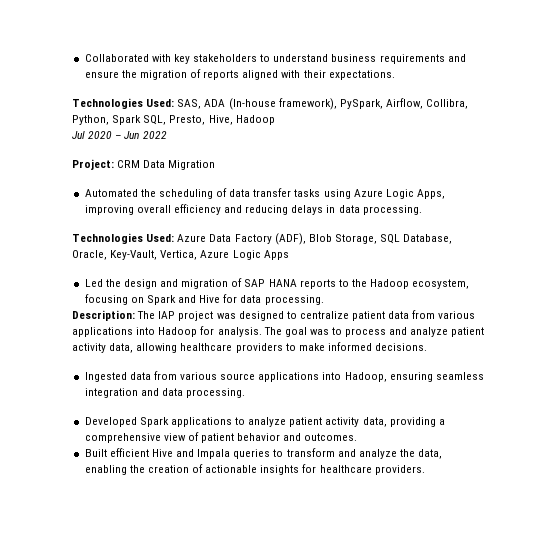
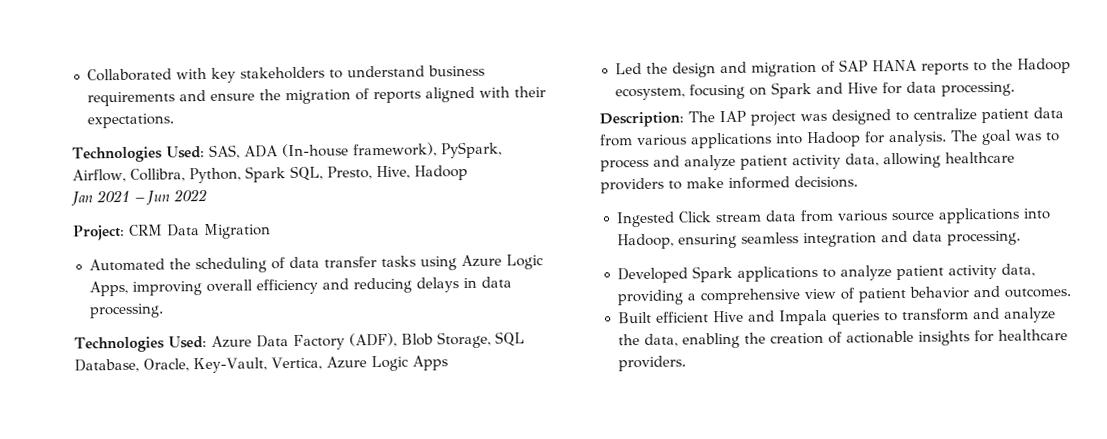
- Jul 2020 – Jun 2022
+ Jan 2021 – Jun 2022
- Ingested data from various source applications into Hadoop, ensuring seamless integration and data processing.
+ Ingested Click stream data from various source applications into Hadoop, ensuring seamless integration and data processing.

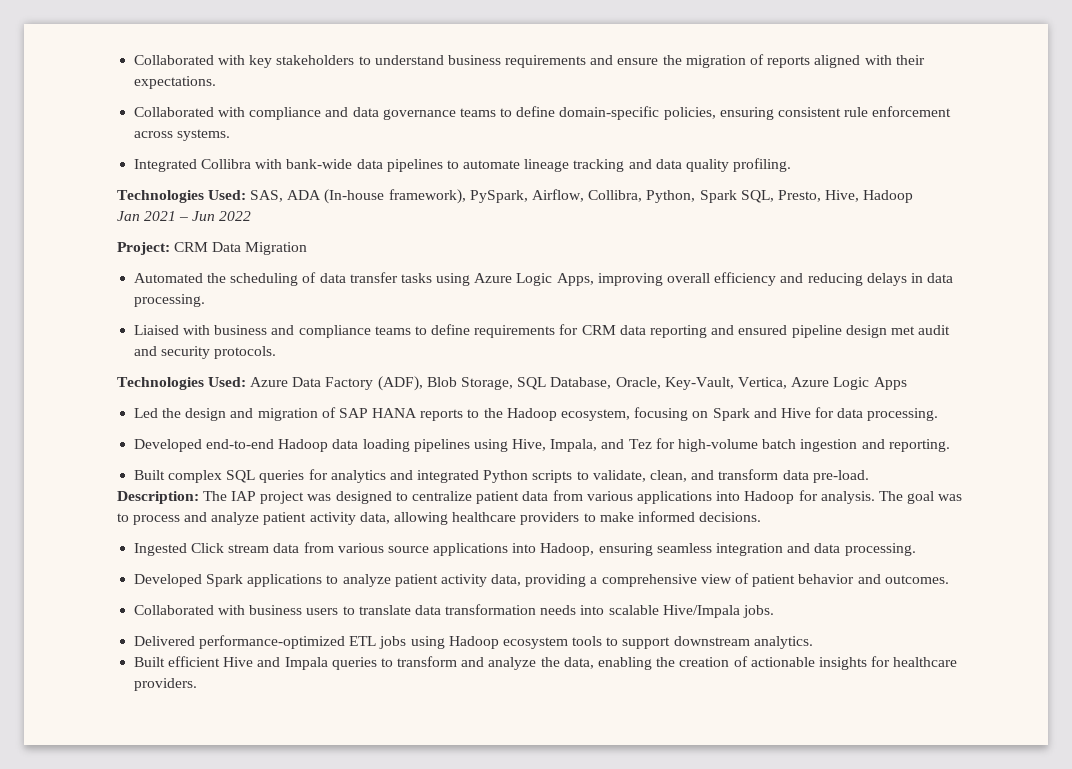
+ Collaborated with compliance and data governance teams to define domain-specific policies, ensuring consistent rule enforcement across systems.
+ Integrated Collibra with bank-wide data pipelines to automate lineage tracking and data quality profiling.
+ Liaised with business and compliance teams to define requirements for CRM data reporting and ensured pipeline design met audit and security protocols.
+ Developed end-to-end Hadoop data loading pipelines using Hive, Impala, and Tez for high-volume batch ingestion and reporting.
+ Built complex SQL queries for analytics and integrated Python scripts to validate, clean, and transform data pre-load.
+ Collaborated with business users to translate data transformation needs into scalable Hive/Impala jobs.
+ Delivered performance-optimized ETL jobs using Hadoop ecosystem tools to support downstream analytics.

